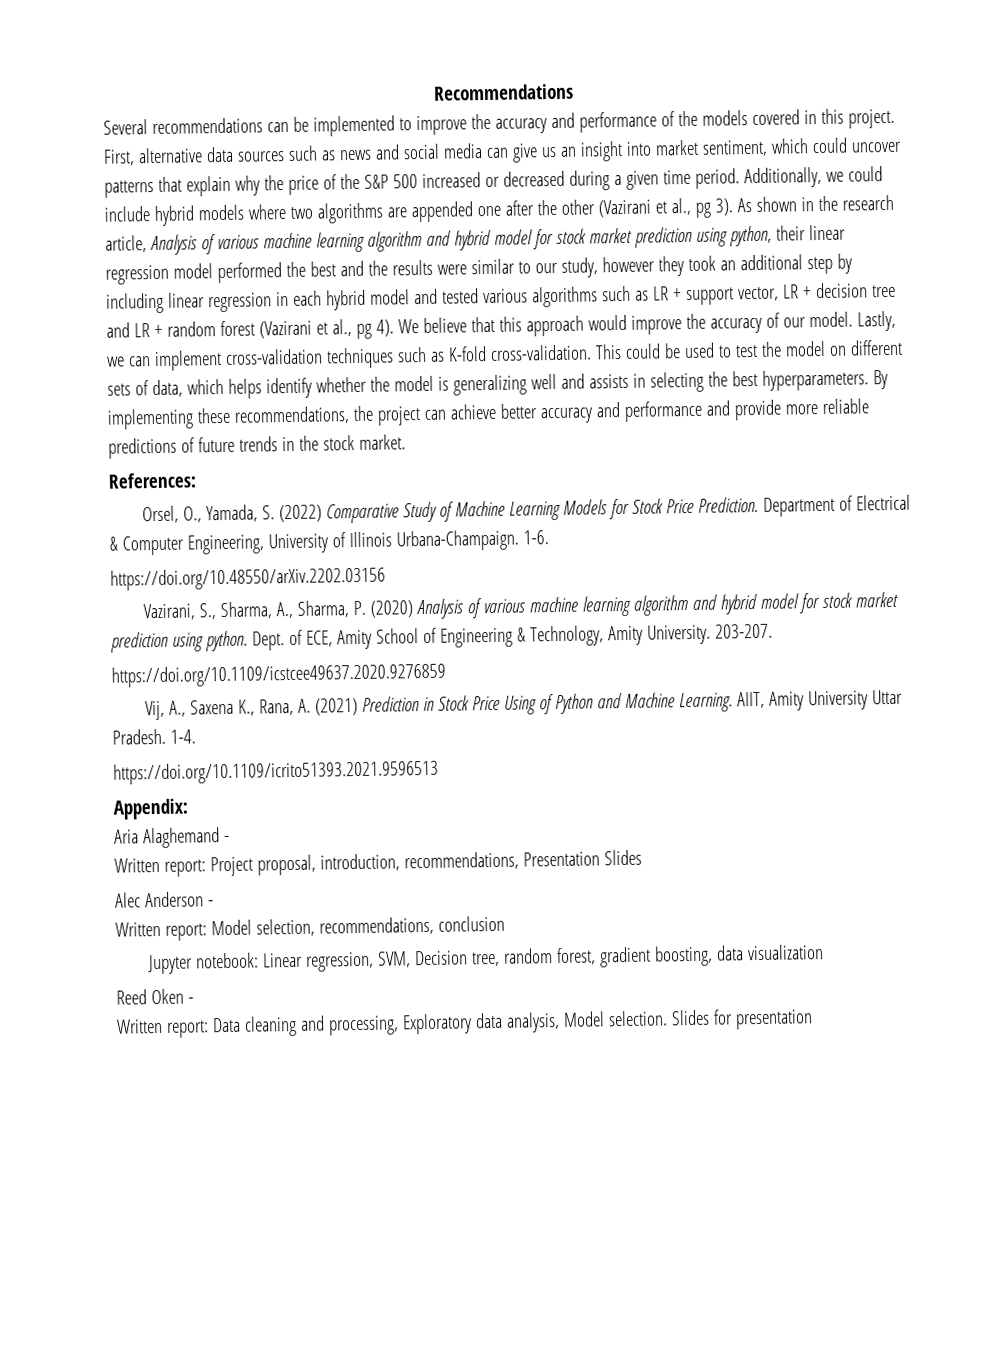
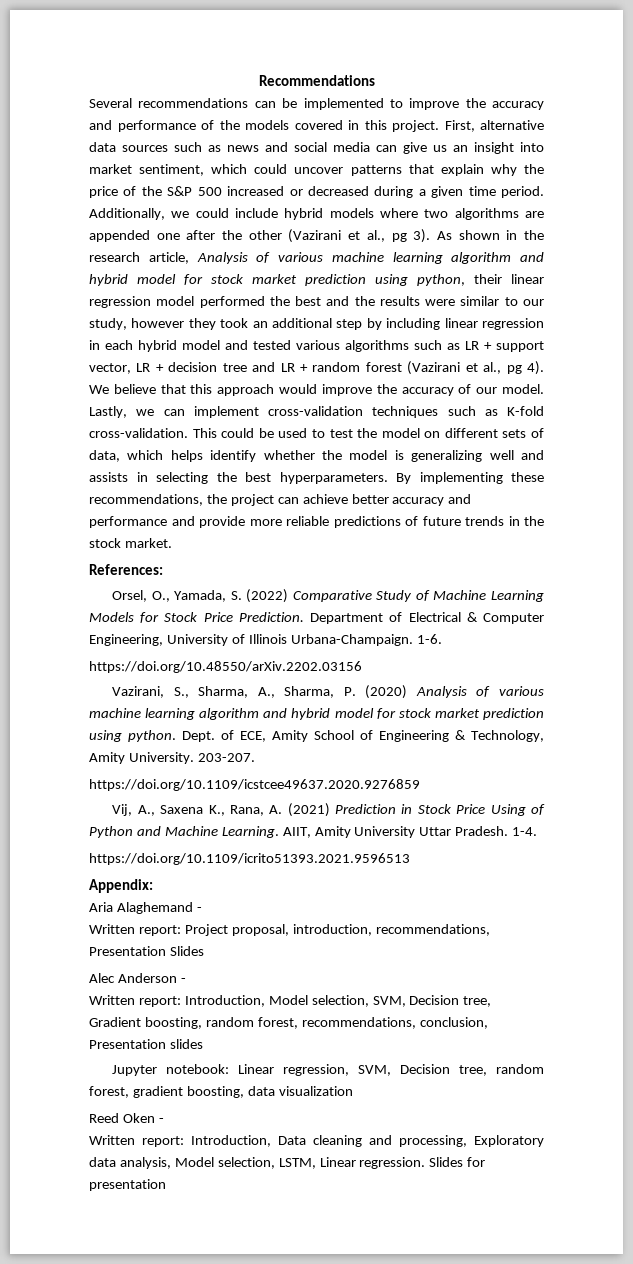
- Written report: Model selection, recommendations, conclusion
+ Written report: Introduction, Model selection, SVM, Decision tree, Gradient boosting, random forest, recommendations, conclusion, Presentation slides
- Written report: Data cleaning and processing, Exploratory data analysis, Model selection.
+ Written report: Introduction, Data cleaning and processing, Exploratory data analysis, Model selection, LSTM, Linear regression.

